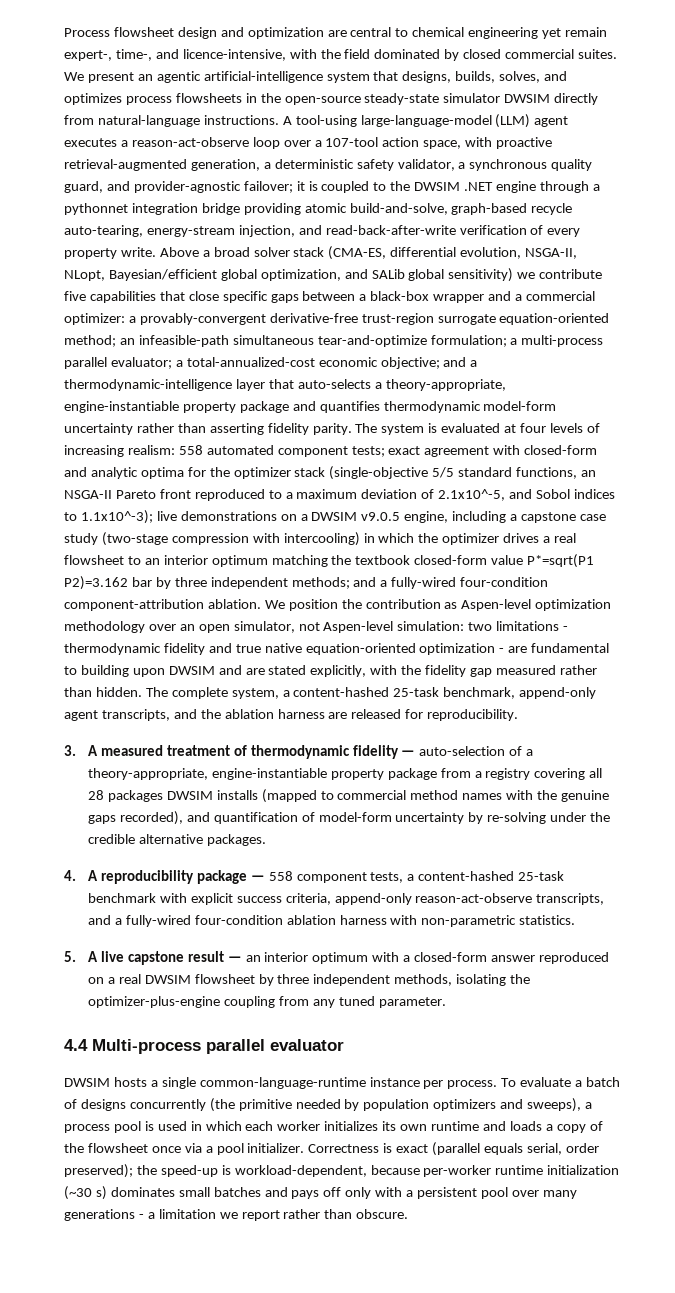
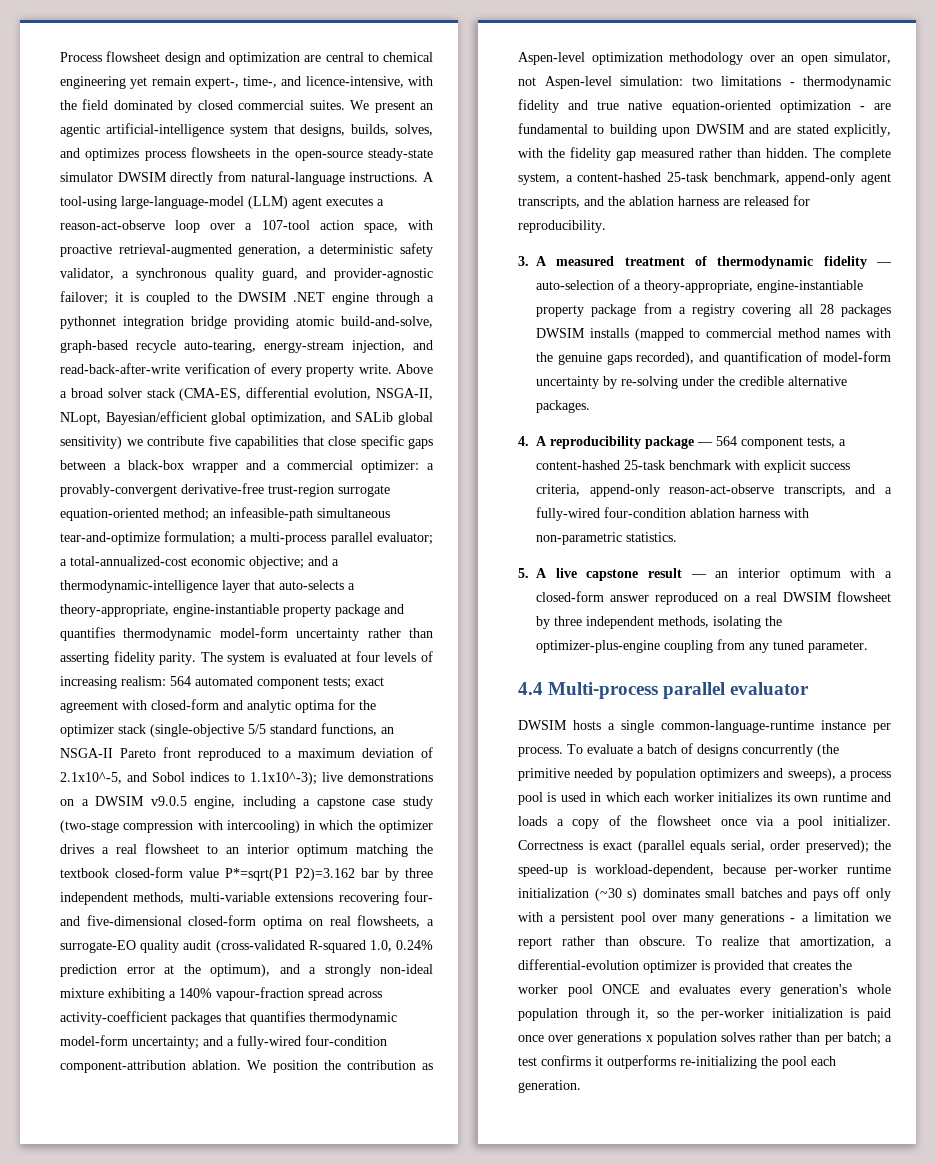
- 558 automated component tests;
+ 564 automated component tests;
- live demonstrations on a DWSIM v9.0.5 engine, including a capstone case study (two-stage compression with intercooling) in which the optimizer drives a real flowsheet to an interior optimum matching the textbook closed-form value P*=sqrt(P1 P2)=3.162 bar by three independent methods;
+ live demonstrations on a DWSIM v9.0.5 engine, including a capstone case study (two-stage compression with intercooling) in which the optimizer drives a real flowsheet to an interior optimum matching the textbook closed-form value P*=sqrt(P1 P2)=3.162 bar by three independent methods, multi-variable extensions recovering four- and five-dimensional closed-form optima on real flowsheets, a surrogate-EO quality audit (cross-validated R-squared 1.0, 0.24% prediction error at the optimum), and a strongly non-ideal mixture exhibiting a 140% vapour-fraction spread across activity-coefficient packages that quantifies thermodynamic model-form uncertainty;
- 4. A reproducibility package — 558 component tests, a content-hashed 25-task benchmark with explicit success criteria, append-only reason-act-observe transcripts, and a fully-wired four-condition ablation harness with non-parametric statistics.
+ 4. A reproducibility package — 564 component tests, a content-hashed 25-task benchmark with explicit success criteria, append-only reason-act-observe transcripts, and a fully-wired four-condition ablation harness with non-parametric statistics.
+ To realize that amortization, a differential-evolution optimizer is provided that creates the worker pool ONCE and evaluates every generation's whole population through it, so the per-worker initialization is paid once over generations x population solves rather than per batch; a test confirms it outperforms re-initializing the pool each generation.

